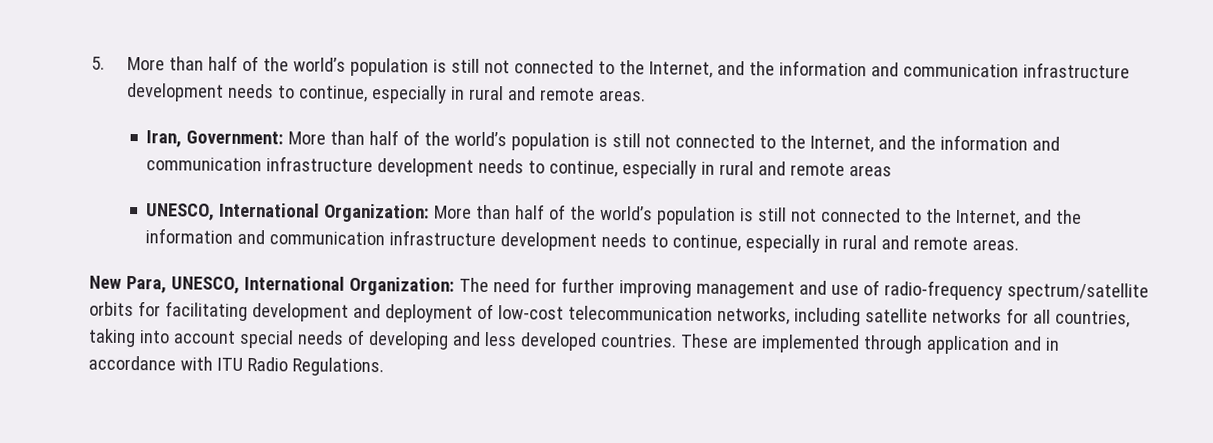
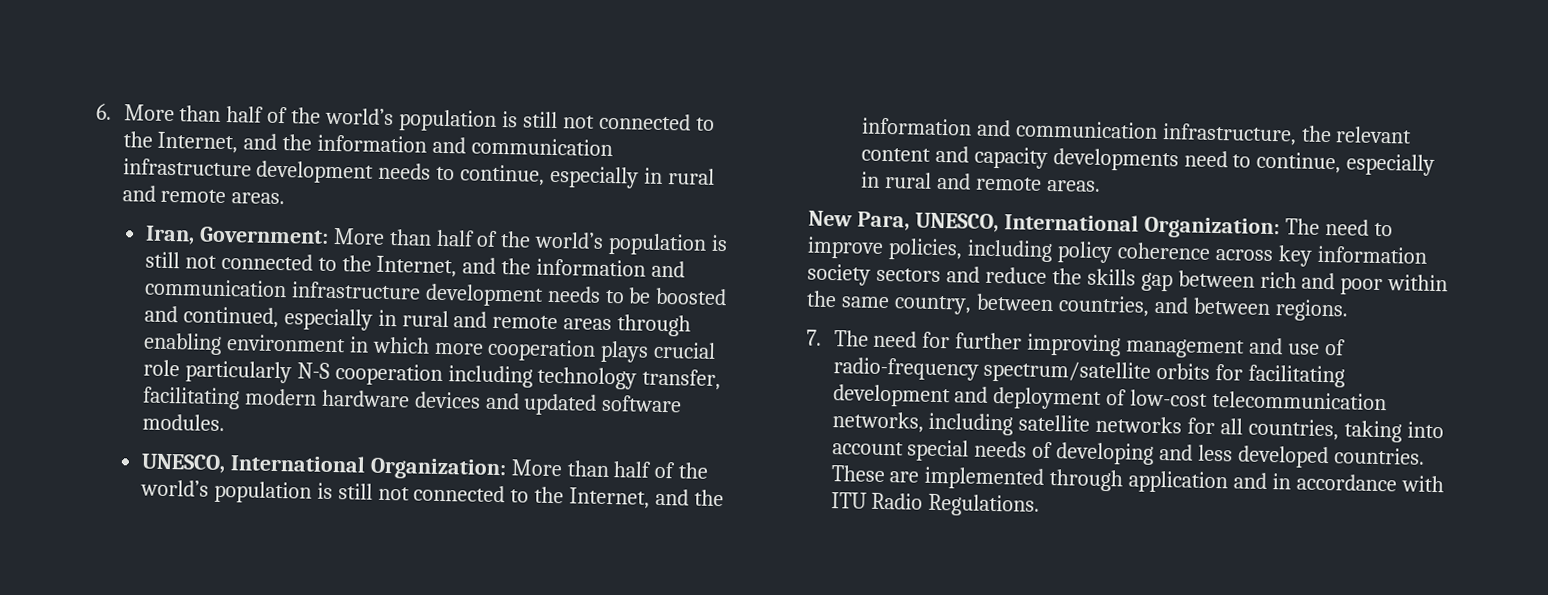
- 5. More than half of the world’s population is still not connected to the Internet, and the information and communication infrastructure development needs to continue, especially in rural and remote areas.
+ 6. More than half of the world’s population is still not connected to the Internet, and the information and communication infrastructure development needs to continue, especially in rural and remote areas.
- Iran, Government: More than half of the world’s population is still not connected to the Internet, and the information and communication infrastructure development needs to continue, especially in rural and remote areas
+ Iran, Government: More than half of the world’s population is still not connected to the Internet, and the information and communication infrastructure development needs to be boosted and continued, especially in rural and remote areas through enabling environment in which more cooperation plays crucial role particularly N-S cooperation including technology transfer, facilitating modern hardware devices and updated software modules.
- UNESCO, International Organization: More than half of the world’s population is still not connected to the Internet, and the information and communication infrastructure development needs to continue, especially in rural and remote areas.
+ UNESCO, International Organization: More than half of the world’s population is still not connected to the Internet, and the information and communication infrastructure, the relevant content and capacity developments need to continue, especially in rural and remote areas.
- New Para, UNESCO, International Organization: The need for further improving management and use of radio-frequency spectrum/satellite orbits for facilitating development and deployment of low-cost telecommunication networks, including satellite networks for all countries, taking into account special needs of developing and less developed countries.
+ New Para, UNESCO, International Organization: The need to improve policies, including policy coherence across key information society sectors and reduce the skills gap between rich and poor within the same country, between countries, and between regions.
+ 7. The need for further improving management and use of radio-frequency spectrum/satellite orbits for facilitating development and deployment of low-cost telecommunication networks, including satellite networks for all countries, taking into account special needs of developing and less developed countries.

